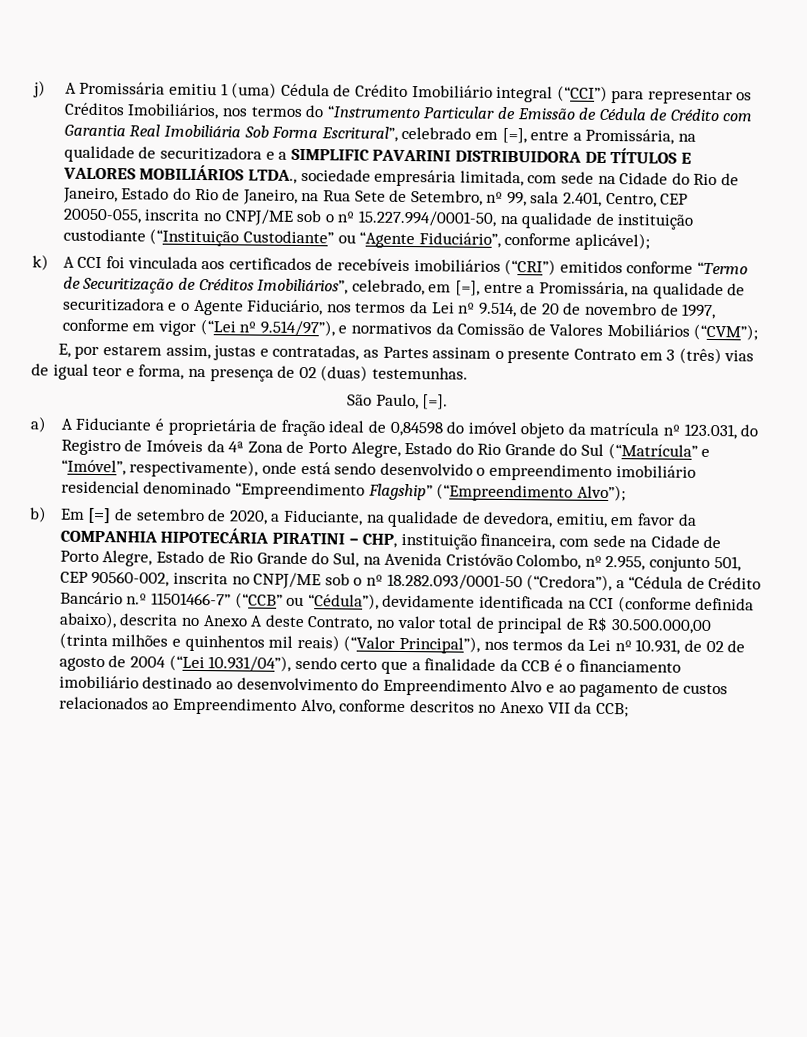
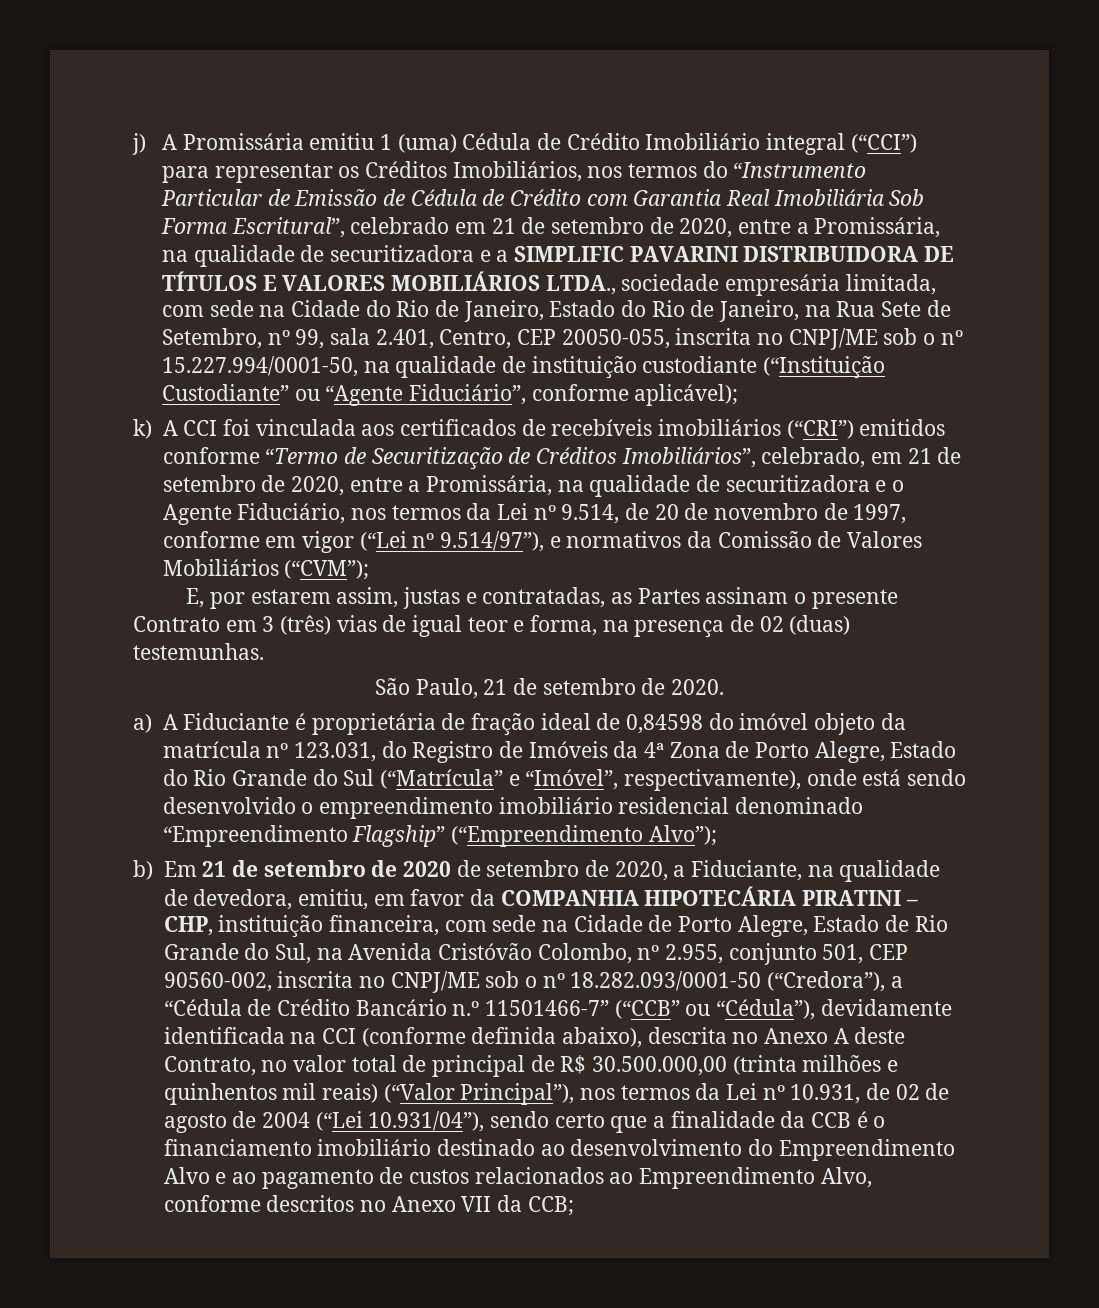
- j) A Promissária emitiu 1 (uma) Cédula de Crédito Imobiliário integral (“CCI”) para representar os Créditos Imobiliários, nos termos do “Instrumento Particular de Emissão de Cédula de Crédito com Garantia Real Imobiliária Sob Forma Escritural”, celebrado em [=], entre a Promissária, na qualidade de securitizadora e a SIMPLIFIC PAVARINI DISTRIBUIDORA DE TÍTULOS E VALORES MOBILIÁRIOS LTDA., sociedade empresária limitada, com sede na Cidade do Rio de Janeiro, Estado do Rio de Janeiro, na Rua Sete de Setembro, nº 99, sala 2.401, Centro, CEP 20050-055, inscrita no CNPJ/ME sob o nº 15.227.994/0001-50, na qualidade de instituição custodiante (“Instituição Custodiante” ou “Agente Fiduciário”, conforme aplicável);
+ j) A Promissária emitiu 1 (uma) Cédula de Crédito Imobiliário integral (“CCI”) para representar os Créditos Imobiliários, nos termos do “Instrumento Particular de Emissão de Cédula de Crédito com Garantia Real Imobiliária Sob Forma Escritural”, celebrado em 21 de setembro de 2020, entre a Promissária, na qualidade de securitizadora e a SIMPLIFIC PAVARINI DISTRIBUIDORA DE TÍTULOS E VALORES MOBILIÁRIOS LTDA., sociedade empresária limitada, com sede na Cidade do Rio de Janeiro, Estado do Rio de Janeiro, na Rua Sete de Setembro, nº 99, sala 2.401, Centro, CEP 20050-055, inscrita no CNPJ/ME sob o nº 15.227.994/0001-50, na qualidade de instituição custodiante (“Instituição Custodiante” ou “Agente Fiduciário”, conforme aplicável);
- k) A CCI foi vinculada aos certificados de recebíveis imobiliários (“CRI”) emitidos conforme “Termo de Securitização de Créditos Imobiliários”, celebrado, em [=], entre a Promissária, na qualidade de securitizadora e o Agente Fiduciário, nos termos da Lei nº 9.514, de 20 de novembro de 1997, conforme em vigor (“Lei nº 9.514/97”), e normativos da Comissão de Valores Mobiliários (“CVM”);
+ k) A CCI foi vinculada aos certificados de recebíveis imobiliários (“CRI”) emitidos conforme “Termo de Securitização de Créditos Imobiliários”, celebrado, em 21 de setembro de 2020, entre a Promissária, na qualidade de securitizadora e o Agente Fiduciário, nos termos da Lei nº 9.514, de 20 de novembro de 1997, conforme em vigor (“Lei nº 9.514/97”), e normativos da Comissão de Valores Mobiliários (“CVM”);
- São Paulo, [=].
+ São Paulo, 21 de setembro de 2020.
- b) Em [=] de setembro de 2020, a Fiduciante, na qualidade de devedora, emitiu, em favor da COMPANHIA HIPOTECÁRIA PIRATINI – CHP, instituição financeira, com sede na Cidade de Porto Alegre, Estado de Rio Grande do Sul, na Avenida Cristóvão Colombo, nº 2.955, conjunto 501, CEP 90560-002, inscrita no CNPJ/ME sob o nº 18.282.093/0001-50 (“Credora”), a “Cédula de Crédito Bancário n.º 11501466-7” (“CCB” ou “Cédula”), devidamente identificada na CCI (conforme definida abaixo), descrita no Anexo A deste Contrato, no valor total de principal de R$ 30.500.000,00 (trinta milhões e quinhentos mil reais) (“Valor Principal”), nos termos da Lei nº 10.931, de 02 de agosto de 2004 (“Lei 10.931/04”), sendo certo que a finalidade da CCB é o financiamento imobiliário destinado ao desenvolvimento do Empreendimento Alvo e ao pagamento de custos relacionados ao Empreendimento Alvo, conforme descritos no Anexo VII da CCB;
+ b) Em 21 de setembro de 2020 de setembro de 2020, a Fiduciante, na qualidade de devedora, emitiu, em favor da COMPANHIA HIPOTECÁRIA PIRATINI – CHP, instituição financeira, com sede na Cidade de Porto Alegre, Estado de Rio Grande do Sul, na Avenida Cristóvão Colombo, nº 2.955, conjunto 501, CEP 90560-002, inscrita no CNPJ/ME sob o nº 18.282.093/0001-50 (“Credora”), a “Cédula de Crédito Bancário n.º 11501466-7” (“CCB” ou “Cédula”), devidamente identificada na CCI (conforme definida abaixo), descrita no Anexo A deste Contrato, no valor total de principal de R$ 30.500.000,00 (trinta milhões e quinhentos mil reais) (“Valor Principal”), nos termos da Lei nº 10.931, de 02 de agosto de 2004 (“Lei 10.931/04”), sendo certo que a finalidade da CCB é o financiamento imobiliário destinado ao desenvolvimento do Empreendimento Alvo e ao pagamento de custos relacionados ao Empreendimento Alvo, conforme descritos no Anexo VII da CCB;

